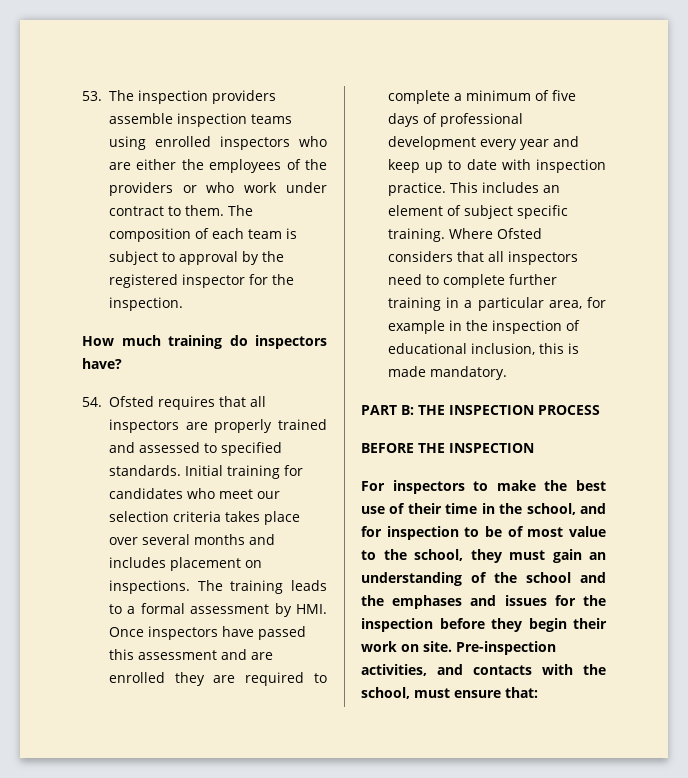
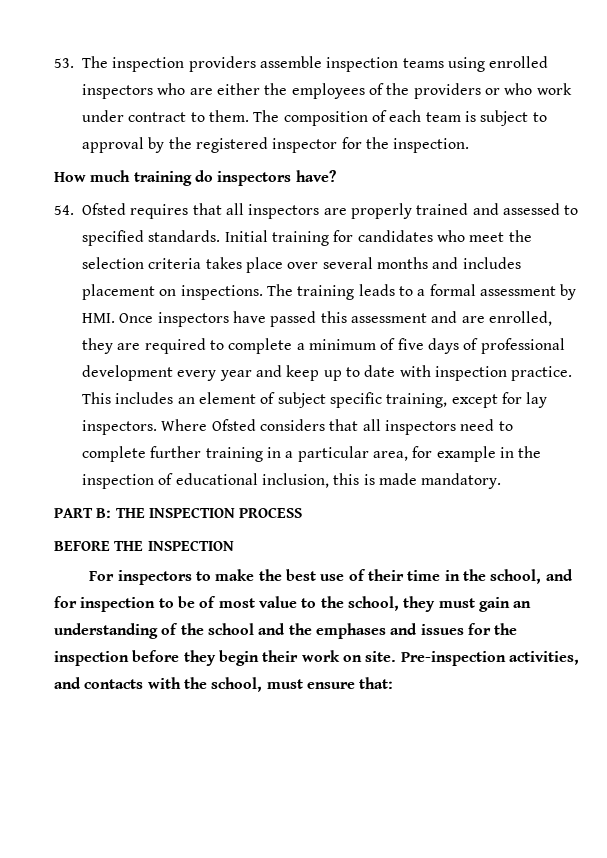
- Initial training for candidates who meet our selection criteria takes place over several months and includes placement on inspections.
+ Initial training for candidates who meet the selection criteria takes place over several months and includes placement on inspections.
- The training leads to a formal assessment by HMI. Once inspectors have passed this assessment and are enrolled they are required to complete a minimum of five days of professional development every year and keep up to date with inspection practice.
+ The training leads to a formal assessment by HMI. Once inspectors have passed this assessment and are enrolled, they are required to complete a minimum of five days of professional development every year and keep up to date with inspection practice.
- This includes an element of subject specific training.
+ This includes an element of subject specific training, except for lay inspectors.

